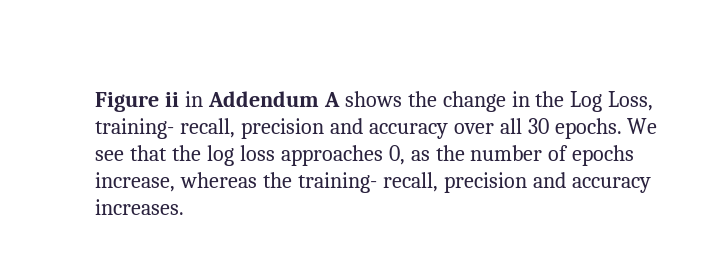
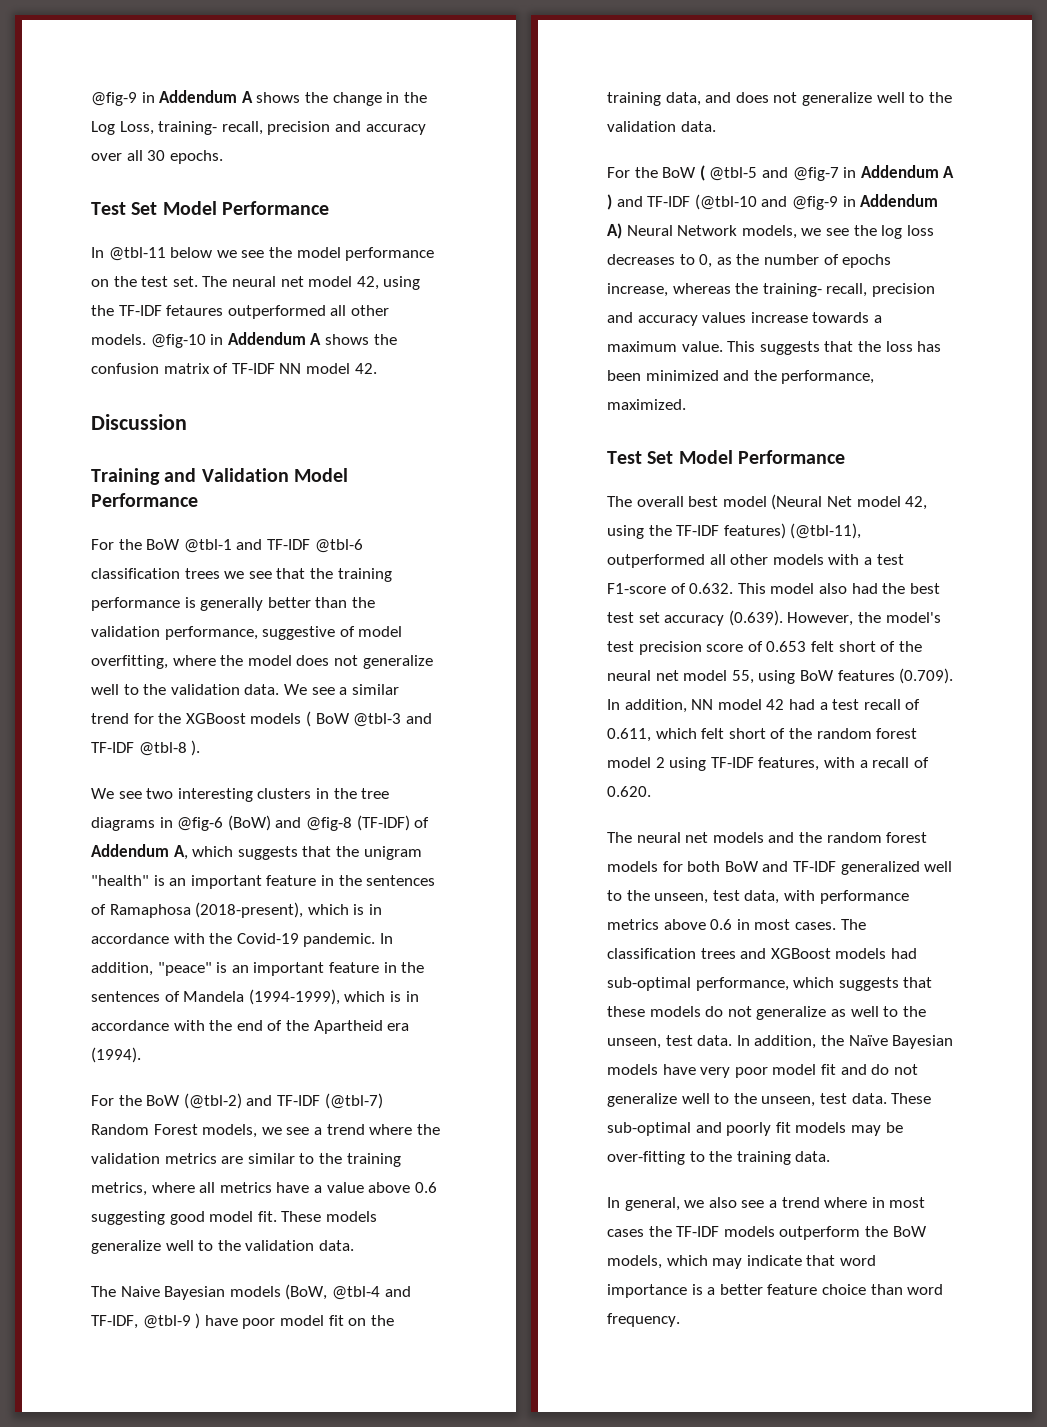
- Figure ii in Addendum A shows the change in the Log Loss, training- recall, precision and accuracy over all 30 epochs. We see that the log loss approaches 0, as the number of epochs increase, whereas the training- recall, precision and accuracy increases.
+ @fig-9 in Addendum A shows the change in the Log Loss, training- recall, precision and accuracy over all 30 epochs.
+ Test Set Model Performance
+ In @tbl-11 below we see the model performance on the test set. The neural net model 42, using the TF-IDF fetaures outperformed all other models. @fig-10 in Addendum A shows the confusion matrix of TF-IDF NN model 42.
+ Discussion
+ Training and Validation Model Performance
+ For the BoW @tbl-1 and TF-IDF @tbl-6 classification trees we see that the training performance is generally better than the validation performance, suggestive of model overfitting, where the model does not generalize well to the validation data. We see a similar trend for the XGBoost models ( BoW @tbl-3 and TF-IDF @tbl-8 ).
+ We see two interesting clusters in the tree diagrams in @fig-6 (BoW) and @fig-8 (TF-IDF) of Addendum A, which suggests that the unigram "health" is an important feature in the sentences of Ramaphosa (2018-present), which is in accordance with the Covid-19 pandemic. In addition, "peace" is an important feature in the sentences of Mandela (1994-1999), which is in accordance with the end of the Apartheid era (1994).
+ For the BoW (@tbl-2) and TF-IDF (@tbl-7) Random Forest models, we see a trend where the validation metrics are similar to the training metrics, where all metrics have a value above 0.6 suggesting good model fit. These models generalize well to the validation data.
+ The Naive Bayesian models (BoW, @tbl-4 and TF-IDF, @tbl-9 ) have poor model fit on the training data, and does not generalize well to the validation data.
+ For the BoW ( @tbl-5 and @fig-7 in Addendum A ) and TF-IDF (@tbl-10 and @fig-9 in Addendum A) Neural Network models, we see the log loss decreases to 0, as the number of epochs increase, whereas the training- recall, precision and accuracy values increase towards a maximum value. This suggests that the loss has been minimized and the performance, maximized.
+ Test Set Model Performance
+ The overall best model (Neural Net model 42, using the TF-IDF features) (@tbl-11), outperformed all other models with a test F1-score of 0.632. This model also had the best test set accuracy (0.639). However, the model's test precision score of 0.653 felt short of the neural net model 55, using BoW features (0.709). In addition, NN model 42 had a test recall of 0.611, which felt short of the random forest model 2 using TF-IDF features, with a recall of 0.620.
+ The neural net models and the random forest models for both BoW and TF-IDF generalized well to the unseen, test data, with performance metrics above 0.6 in most cases. The classification trees and XGBoost models had sub-optimal performance, which suggests that these models do not generalize as well to the unseen, test data. In addition, the Naïve Bayesian models have very poor model fit and do not generalize well to the unseen, test data. These sub-optimal and poorly fit models may be over-fitting to the training data.
+ In general, we also see a trend where in most cases the TF-IDF models outperform the BoW models, which may indicate that word importance is a better feature choice than word frequency.

